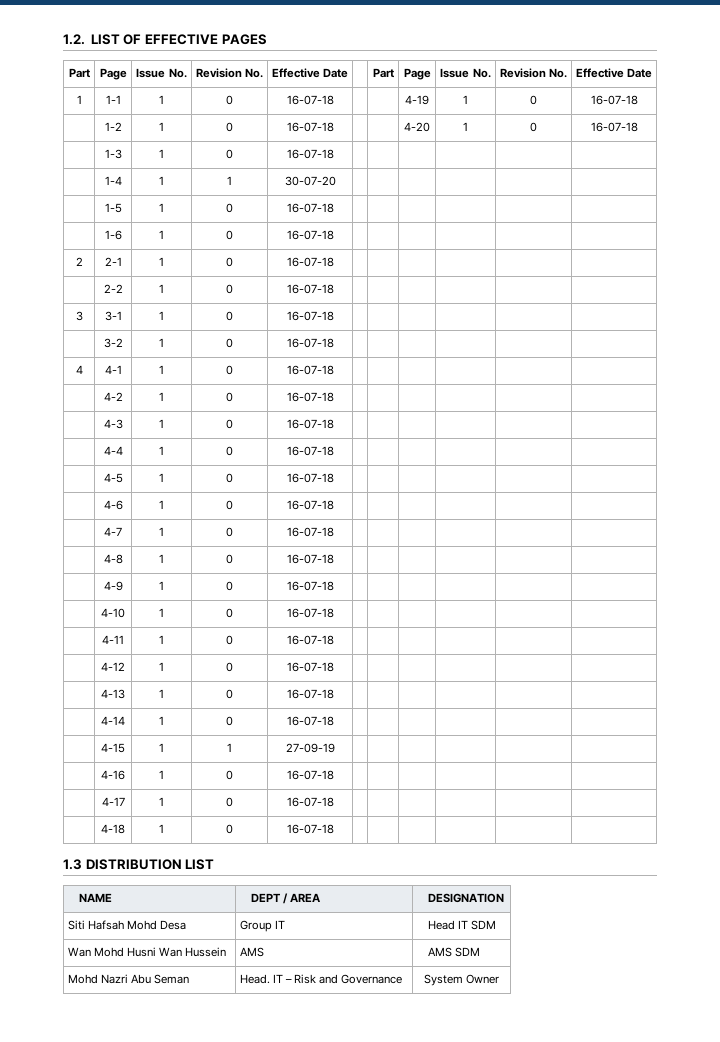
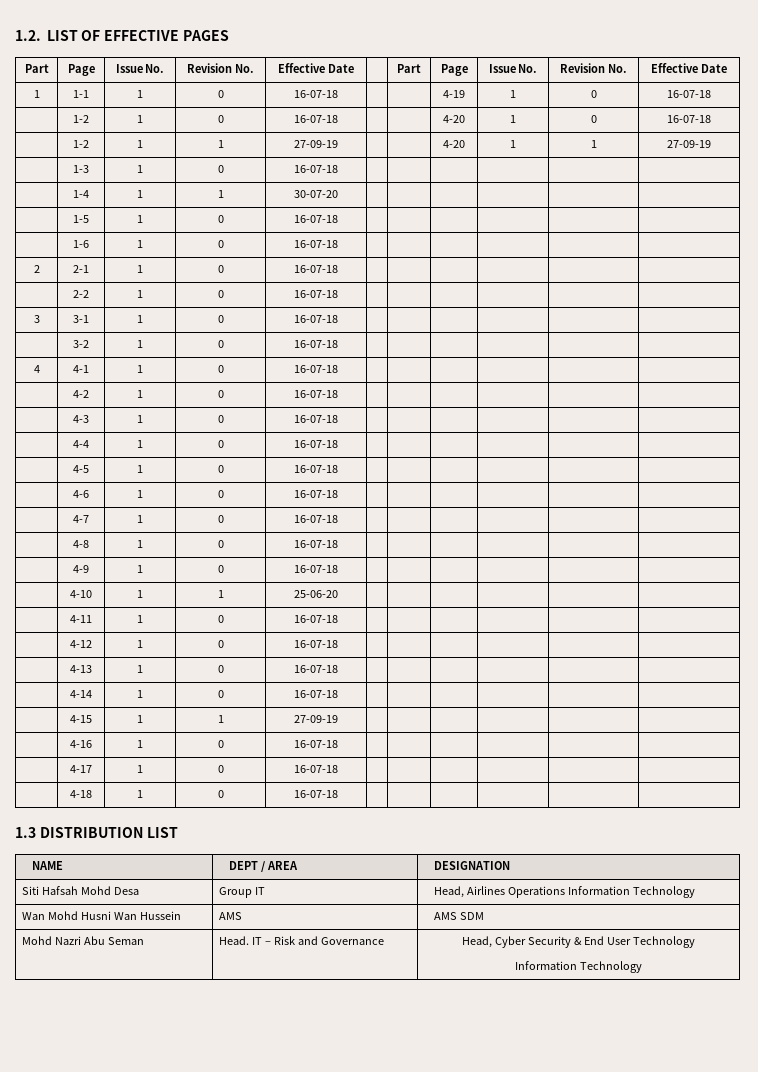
+ | 1-2 | 1 | 1 | 27-09-19 | | | 4-20 | 1 | 1 | 27-09-19
- | 4-10 | 1 | 0 | 16-07-18 | | | | | |
+ | 4-10 | 1 | 1 | 25-06-20 | | | | | |
- Siti Hafsah Mohd Desa | Group IT | Head IT SDM
+ Siti Hafsah Mohd Desa | Group IT | Head, Airlines Operations Information Technology
- Mohd Nazri Abu Seman | Head. IT – Risk and Governance | System Owner
+ Mohd Nazri Abu Seman | Head. IT – Risk and Governance | Head, Cyber Security & End User Technology
+ Information Technology

